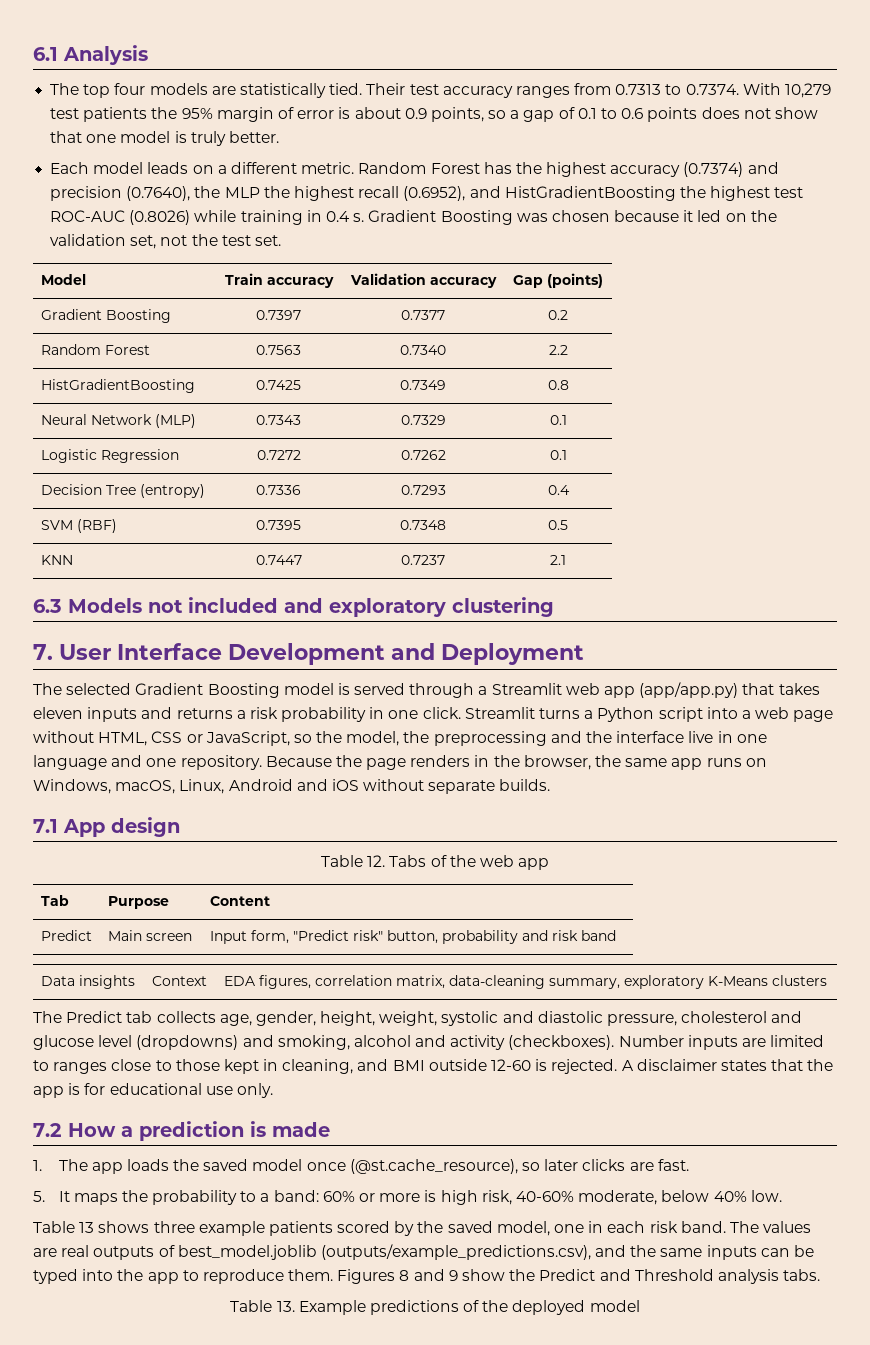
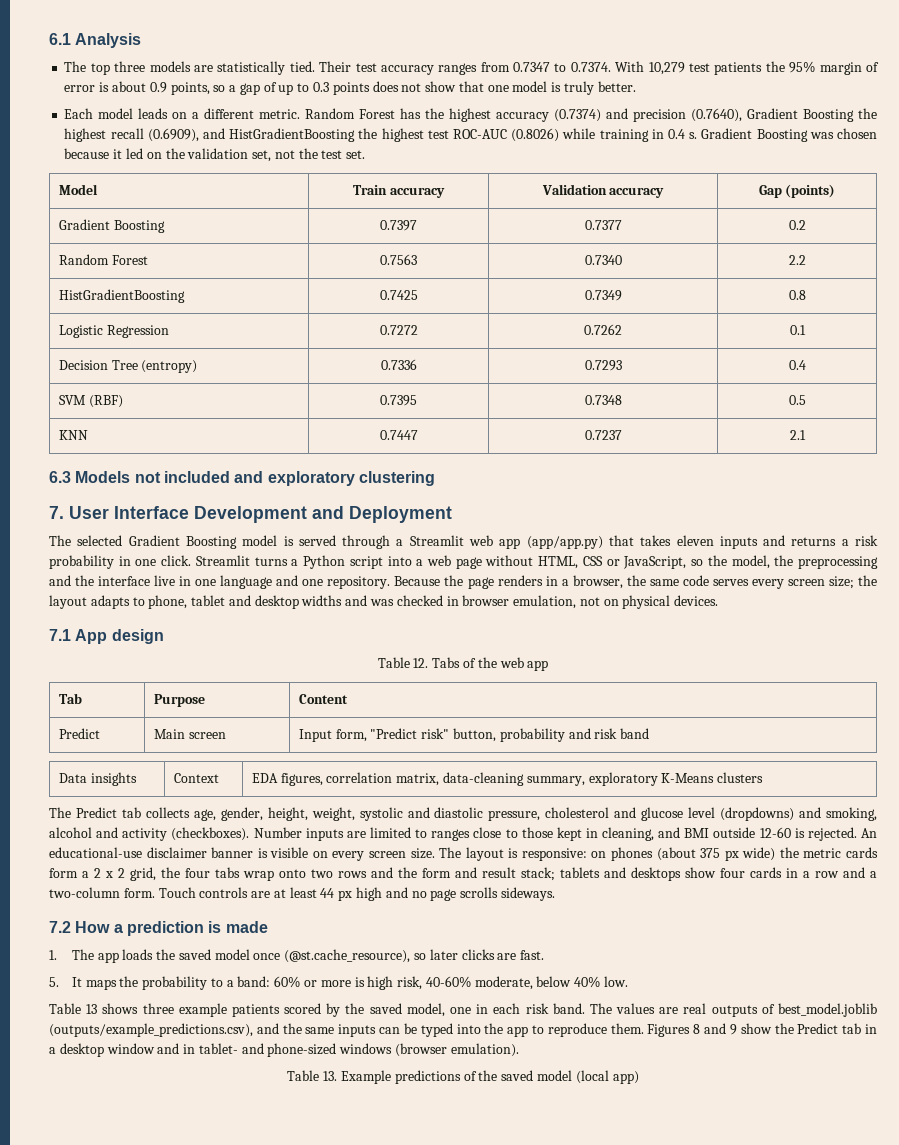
- The top four models are statistically tied.
+ The top three models are statistically tied.
- Their test accuracy ranges from 0.7313 to 0.7374. With 10,279 test patients the 95% margin of error is about 0.9 points, so a gap of 0.1 to 0.6 points does not show that one model is truly better.
+ Their test accuracy ranges from 0.7347 to 0.7374. With 10,279 test patients the 95% margin of error is about 0.9 points, so a gap of up to 0.3 points does not show that one model is truly better.
- Random Forest has the highest accuracy (0.7374) and precision (0.7640), the MLP the highest recall (0.6952), and HistGradientBoosting the highest test ROC-AUC (0.8026) while training in 0.4 s.
+ Random Forest has the highest accuracy (0.7374) and precision (0.7640), Gradient Boosting the highest recall (0.6909), and HistGradientBoosting the highest test ROC-AUC (0.8026) while training in 0.4 s.
- Neural Network (MLP) | 0.7343 | 0.7329 | 0.1
- Because the page renders in the browser, the same app runs on Windows, macOS, Linux, Android and iOS without separate builds.
+ Because the page renders in a browser, the same code serves every screen size; the layout adapts to phone, tablet and desktop widths and was checked in browser emulation, not on physical devices.
- A disclaimer states that the app is for educational use only.
+ An educational-use disclaimer banner is visible on every screen size. The layout is responsive: on phones (about 375 px wide) the metric cards form a 2 x 2 grid, the four tabs wrap onto two rows and the form and result stack; tablets and desktops show four cards in a row and a two-column form. Touch controls are at least 44 px high and no page scrolls sideways.
- Figures 8 and 9 show the Predict and Threshold analysis tabs.
+ Figures 8 and 9 show the Predict tab in a desktop window and in tablet- and phone-sized windows (browser emulation).
- Table 13. Example predictions of the deployed model
+ Table 13. Example predictions of the saved model (local app)

